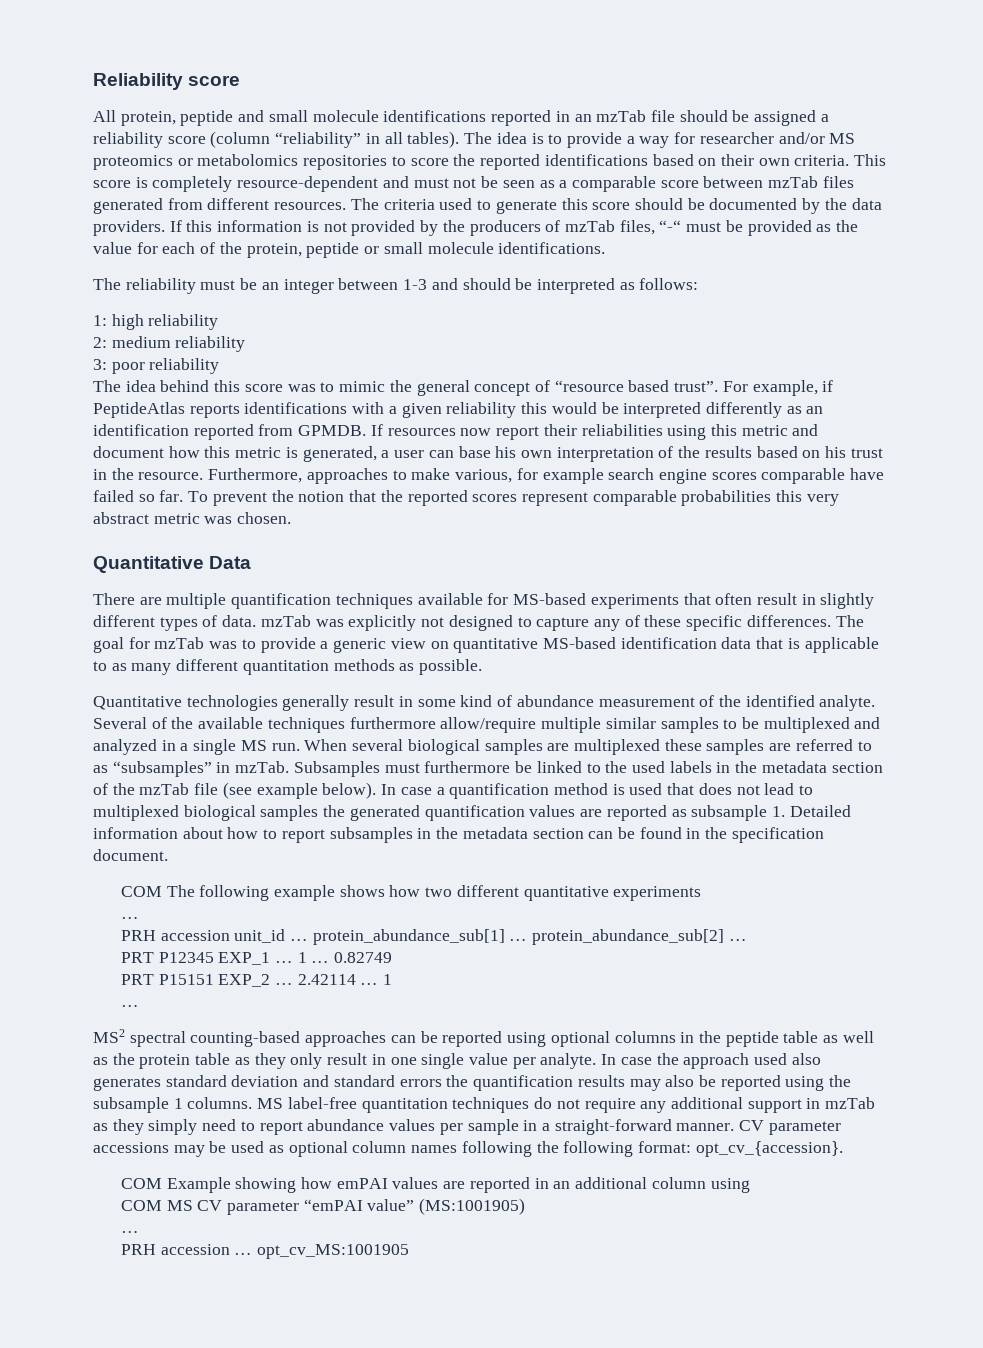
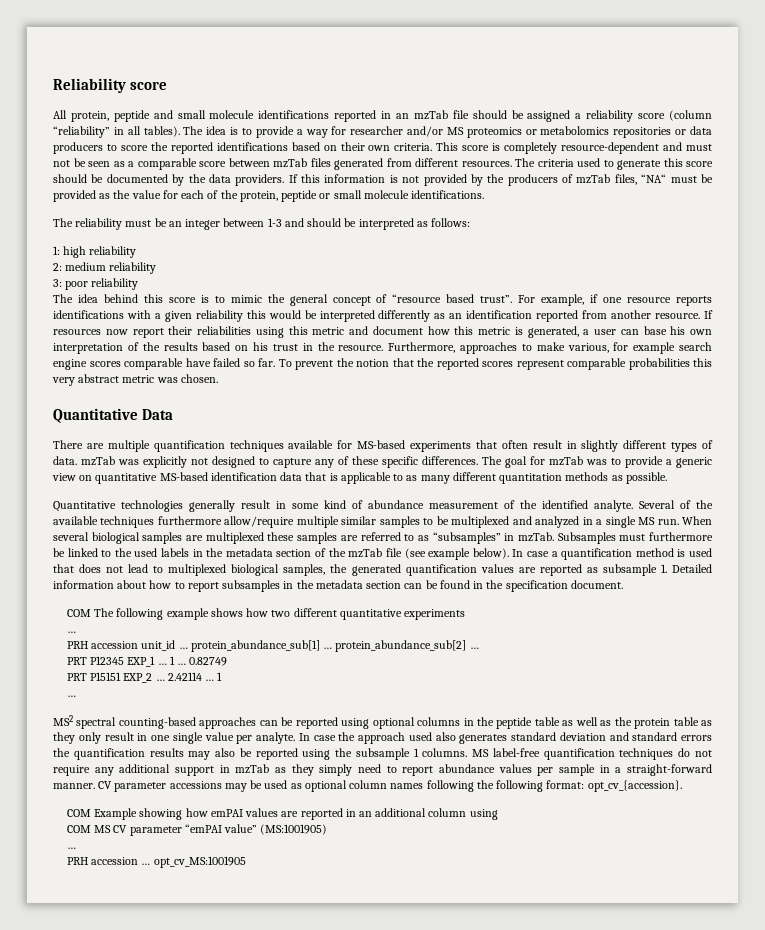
- The idea is to provide a way for researcher and/or MS proteomics or metabolomics repositories to score the reported identifications based on their own criteria.
+ The idea is to provide a way for researcher and/or MS proteomics or metabolomics repositories or data producers to score the reported identifications based on their own criteria.
- If this information is not provided by the producers of mzTab files, “-“ must be provided as the value for each of the protein, peptide or small molecule identifications.
+ If this information is not provided by the producers of mzTab files, “NA“ must be provided as the value for each of the protein, peptide or small molecule identifications.
- The idea behind this score was to mimic the general concept of “resource based trust”.
+ The idea behind this score is to mimic the general concept of “resource based trust”.
- For example, if PeptideAtlas reports identifications with a given reliability this would be interpreted differently as an identification reported from GPMDB.
+ For example, if one resource reports identifications with a given reliability this would be interpreted differently as an identification reported from another resource.
- In case a quantification method is used that does not lead to multiplexed biological samples the generated quantification values are reported as subsample 1. Detailed information about how to report subsamples in the metadata section can be found in the specification document.
+ In case a quantification method is used that does not lead to multiplexed biological samples, the generated quantification values are reported as subsample 1. Detailed information about how to report subsamples in the metadata section can be found in the specification document.
- MS label-free quantitation techniques do not require any additional support in mzTab as they simply need to report abundance values per sample in a straight-forward manner.
+ MS label-free quantification techniques do not require any additional support in mzTab as they simply need to report abundance values per sample in a straight-forward manner.

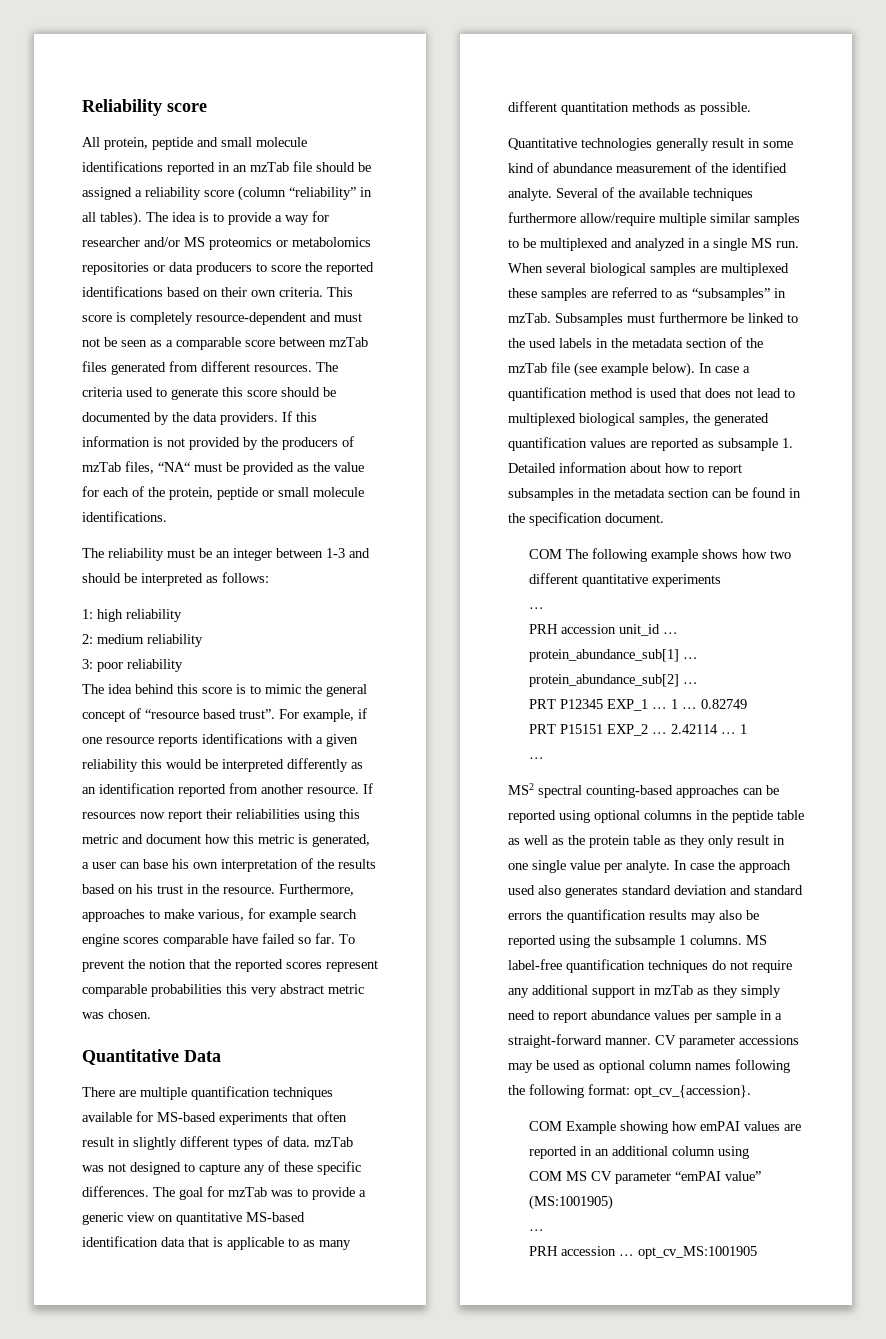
- There are multiple quantification techniques available for MS-based experiments that often result in slightly different types of data. mzTab was explicitly not designed to capture any of these specific differences.
+ There are multiple quantification techniques available for MS-based experiments that often result in slightly different types of data. mzTab was not designed to capture any of these specific differences.

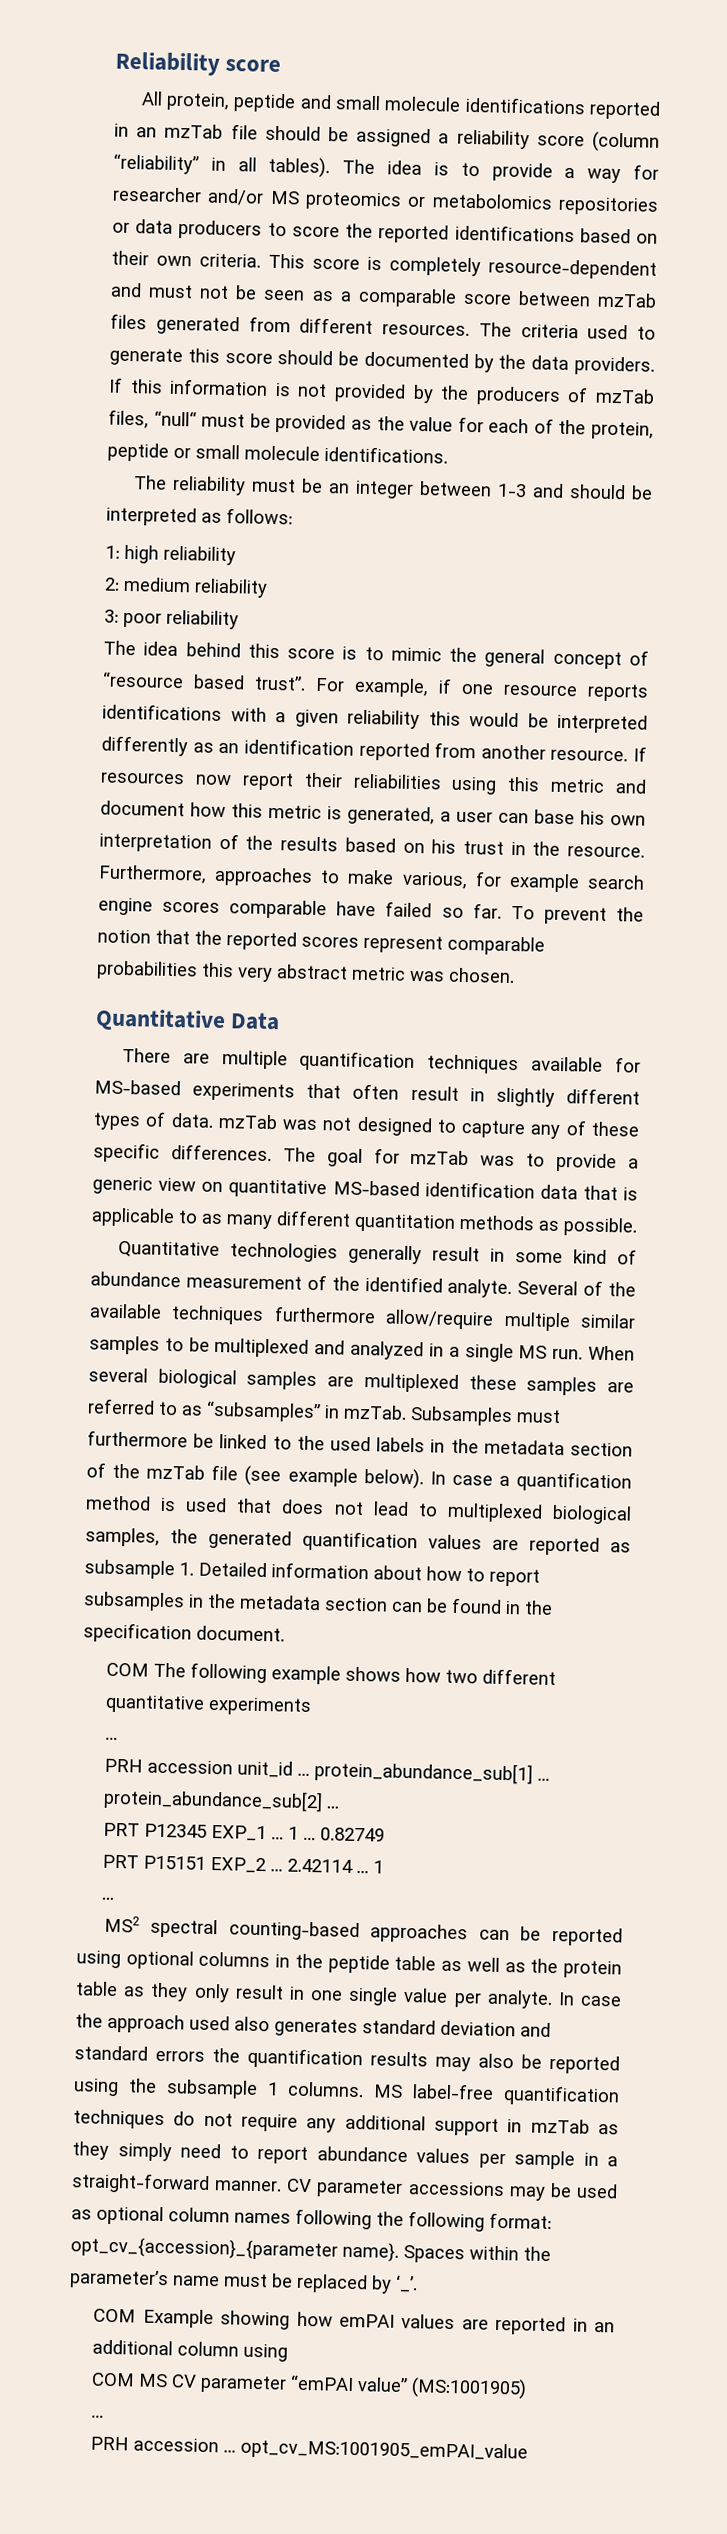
- If this information is not provided by the producers of mzTab files, “NA“ must be provided as the value for each of the protein, peptide or small molecule identifications.
+ If this information is not provided by the producers of mzTab files, “null“ must be provided as the value for each of the protein, peptide or small molecule identifications.
- CV parameter accessions may be used as optional column names following the following format: opt_cv_{accession}.
+ CV parameter accessions may be used as optional column names following the following format: opt_cv_{accession}_{parameter name}. Spaces within the parameter’s name must be replaced by ‘_’.
- PRH accession … opt_cv_MS:1001905
+ PRH accession … opt_cv_MS:1001905_emPAI_value

